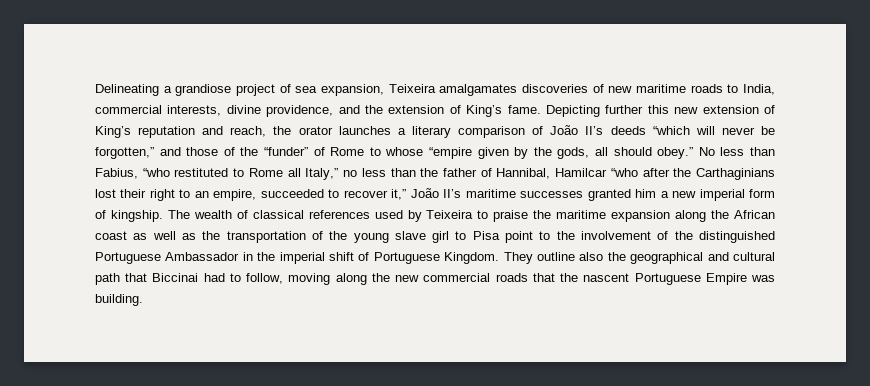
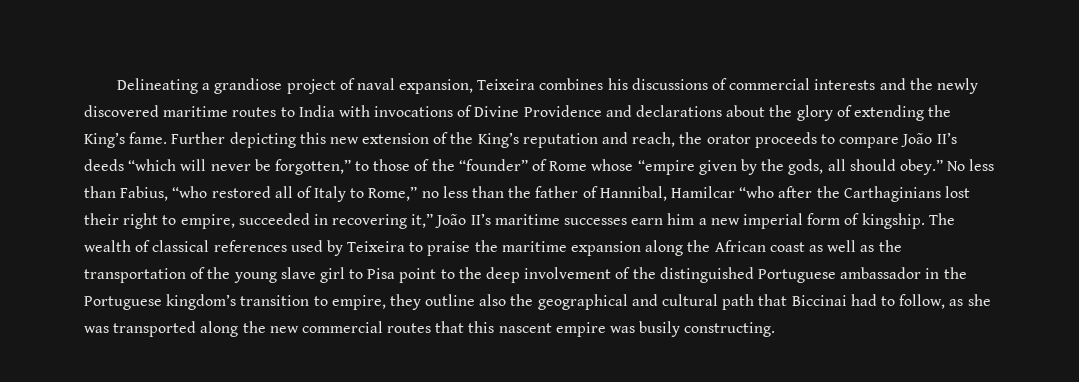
- Delineating a grandiose project of sea expansion, Teixeira amalgamates discoveries of new maritime roads to India, commercial interests, divine providence, and the extension of King’s fame. Depicting further this new extension of King’s reputation and reach, the orator launches a literary comparison of João II’s deeds “which will never be forgotten,” and those of the “funder” of Rome to whose “empire given by the gods, all should obey.”
+ Delineating a grandiose project of naval expansion, Teixeira combines his discussions of commercial interests and the newly discovered maritime routes to India with invocations of Divine Providence and declarations about the glory of extending the King’s fame. Further depicting this new extension of the King’s reputation and reach, the orator proceeds to compare João II’s deeds “which will never be forgotten,” to those of the “founder” of Rome whose “empire given by the gods, all should obey.”
- No less than Fabius, “who restituted to Rome all Italy,” no less than the father of Hannibal, Hamilcar “who after the Carthaginians lost their right to an empire, succeeded to recover it,” João II’s maritime successes granted him a new imperial form of kingship.
+ No less than Fabius, “who restored all of Italy to Rome,” no less than the father of Hannibal, Hamilcar “who after the Carthaginians lost their right to empire, succeeded in recovering it,” João II’s maritime successes earn him a new imperial form of kingship.
- The wealth of classical references used by Teixeira to praise the maritime expansion along the African coast as well as the transportation of the young slave girl to Pisa point to the involvement of the distinguished Portuguese Ambassador in the imperial shift of Portuguese Kingdom. They outline also the geographical and cultural path that Biccinai had to follow, moving along the new commercial roads that the nascent Portuguese Empire was building.
+ The wealth of classical references used by Teixeira to praise the maritime expansion along the African coast as well as the transportation of the young slave girl to Pisa point to the deep involvement of the distinguished Portuguese ambassador in the Portuguese kingdom’s transition to empire, they outline also the geographical and cultural path that Biccinai had to follow, as she was transported along the new commercial routes that this nascent empire was busily constructing.

